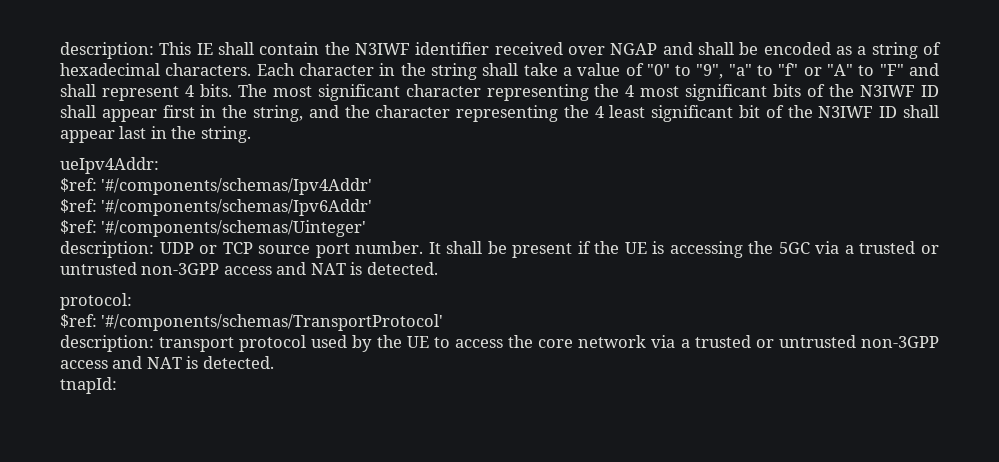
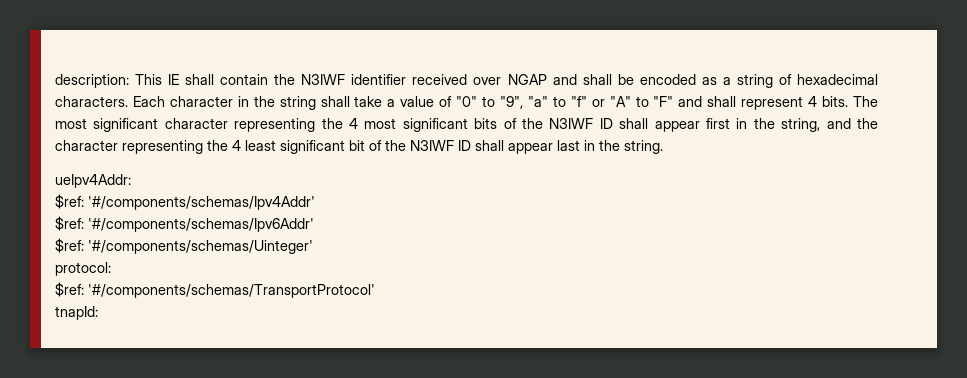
- description: UDP or TCP source port number. It shall be present if the UE is accessing the 5GC via a trusted or untrusted non-3GPP access and NAT is detected.
  protocol:
  $ref: '#/components/schemas/TransportProtocol'
- description: transport protocol used by the UE to access the core network via a trusted or untrusted non-3GPP access and NAT is detected.

